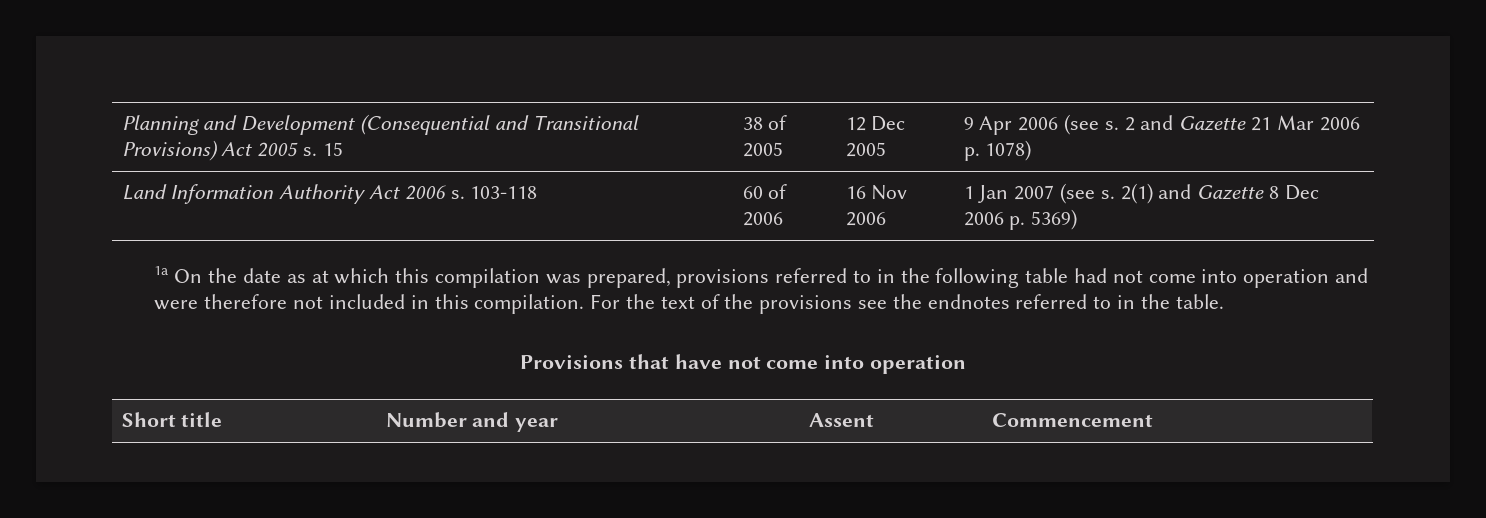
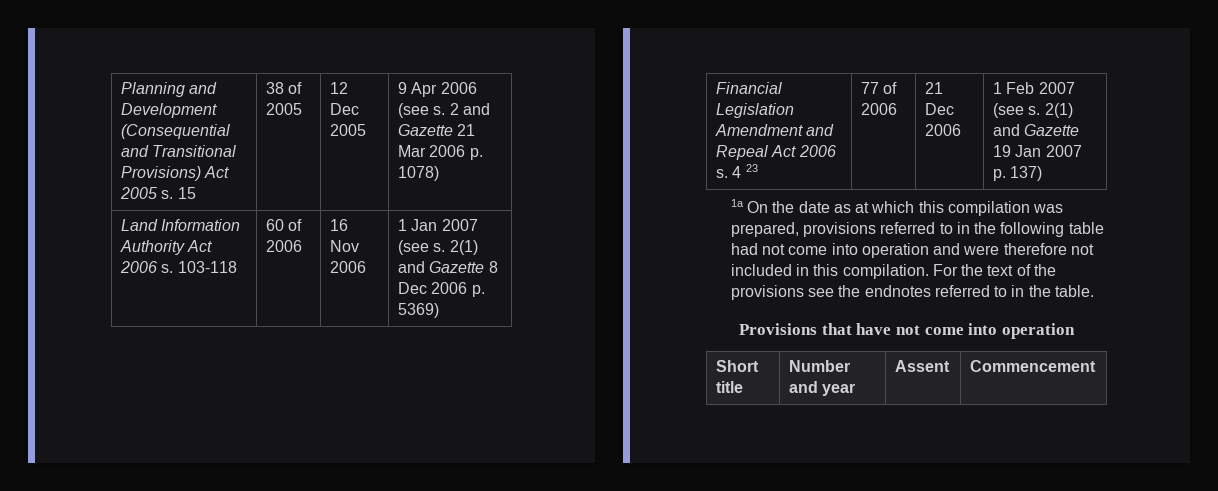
+ Financial Legislation Amendment and Repeal Act 2006 s. 4 23 | 77 of 2006 | 21 Dec 2006 | 1 Feb 2007 (see s. 2(1) and Gazette 19 Jan 2007 p. 137)

